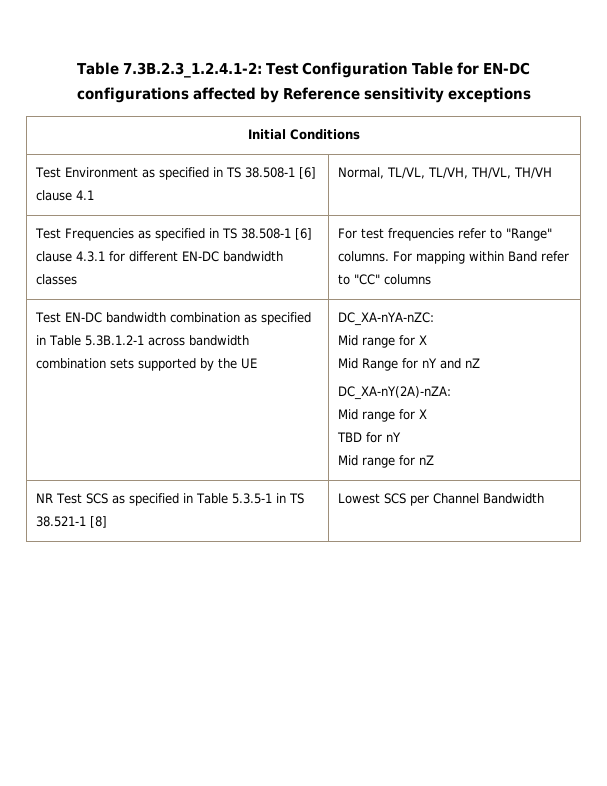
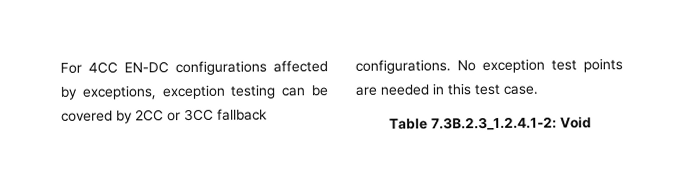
- Table 7.3B.2.3_1.2.4.1-2: Test Configuration Table for EN-DC configurations affected by Reference sensitivity exceptions
- Initial Conditions
- Test Environment as specified in TS 38.508-1 [6] clause 4.1 | Normal, TL/VL, TL/VH, TH/VL, TH/VH
- Test Frequencies as specified in TS 38.508-1 [6] clause 4.3.1 for different EN-DC bandwidth classes | For test frequencies refer to "Range" columns. For mapping within Band refer to "CC" columns
- Test EN-DC bandwidth combination as specified in Table 5.3B.1.2-1 across bandwidth combination sets supported by the UE | DC_XA-nYA-nZC:
- Mid range for X
- Mid Range for nY and nZ
- DC_XA-nY(2A)-nZA:
- Mid range for X
- TBD for nY
- Mid range for nZ
- NR Test SCS as specified in Table 5.3.5-1 in TS 38.521-1 [8] | Lowest SCS per Channel Bandwidth
+ For 4CC EN-DC configurations affected by exceptions, exception testing can be covered by 2CC or 3CC fallback configurations. No exception test points are needed in this test case.
+ Table 7.3B.2.3_1.2.4.1-2: Void

